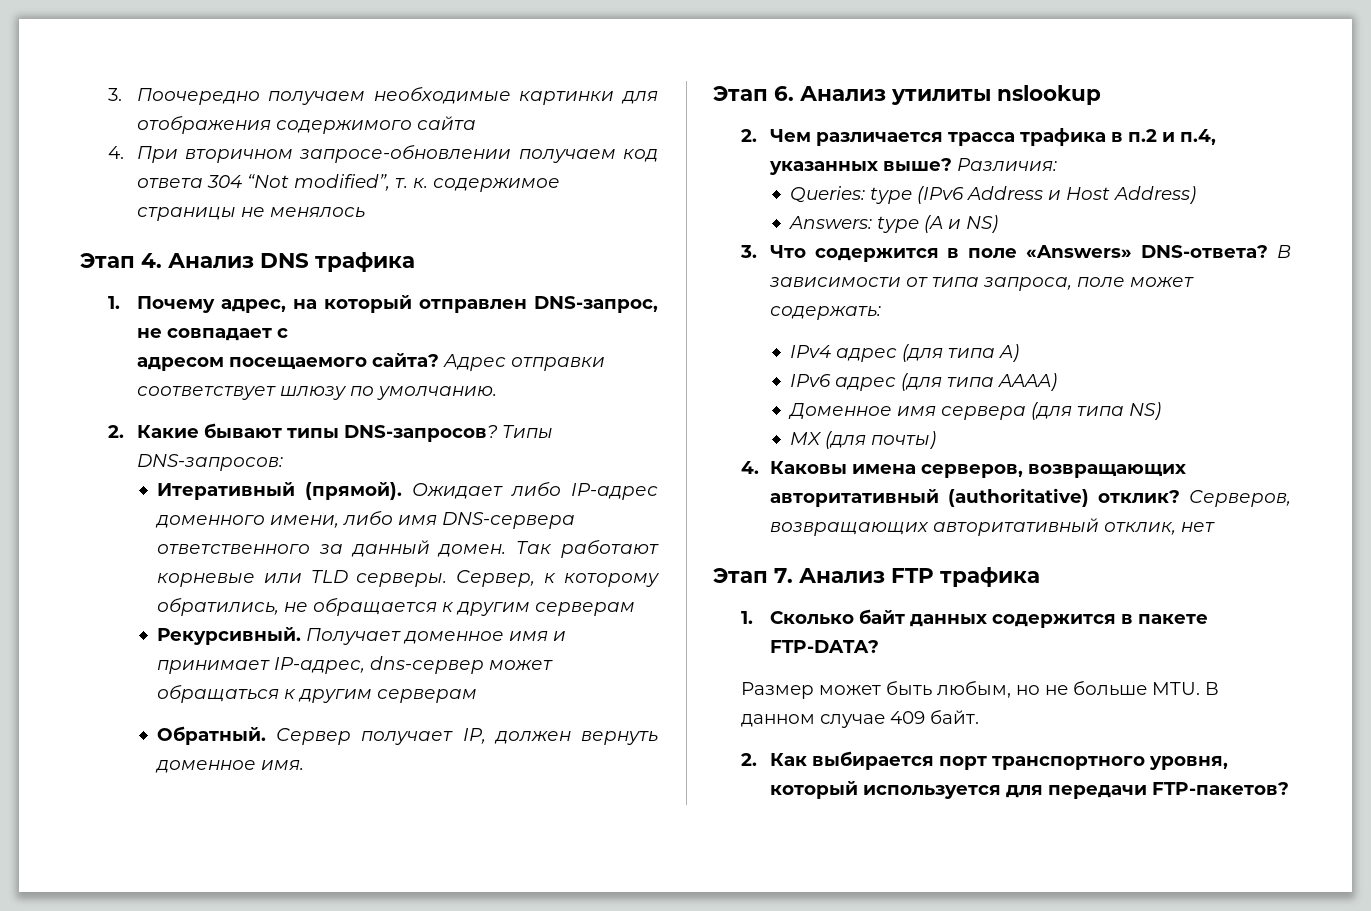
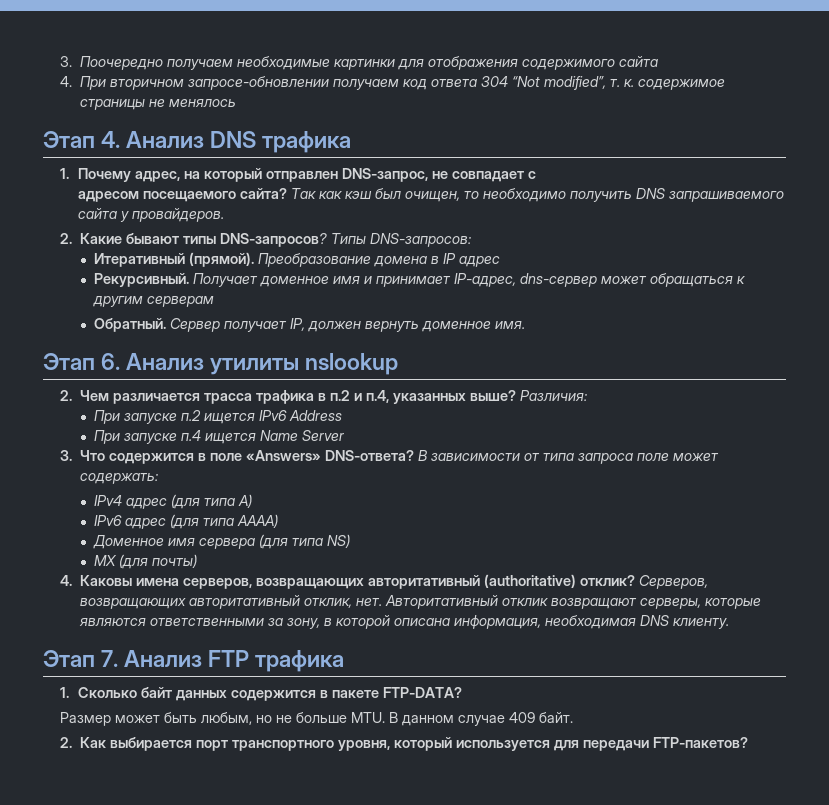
- Адрес отправки соответствует шлюзу по умолчанию.
+ Так как кэш был очищен, то необходимо получить DNS запрашиваемого сайта у провайдеров.
- Ожидает либо IP-адрес доменного имени, либо имя DNS-сервера ответственного за данный домен. Так работают корневые или TLD серверы. Сервер, к которому обратились, не обращается к другим серверам
+ Преобразование домена в IP адрес
- Queries: type (IPv6 Address и Host Address)
- Answers: type (A и NS)
+ При запуске п.2 ищется IPv6 Address
+ При запуске п.4 ищется Name Server
- В зависимости от типа запроса, поле может содержать:
+ В зависимости от типа запроса поле может содержать:
- Серверов, возвращающих авторитативный отклик, нет
+ Серверов, возвращающих авторитативный отклик, нет. Авторитативный отклик возвращают серверы, которые являются ответственными за зону, в которой описана информация, необходимая DNS клиенту.

